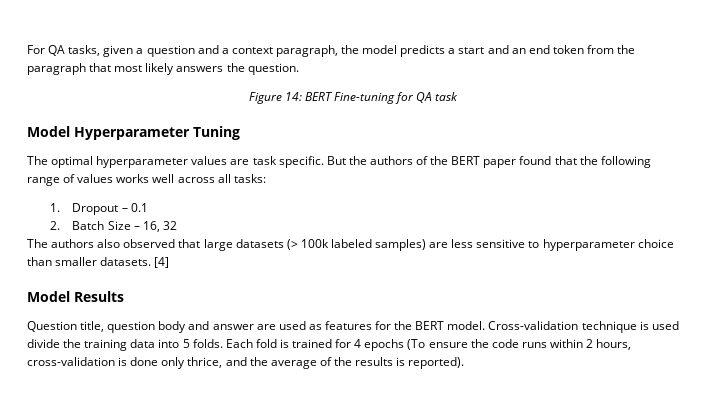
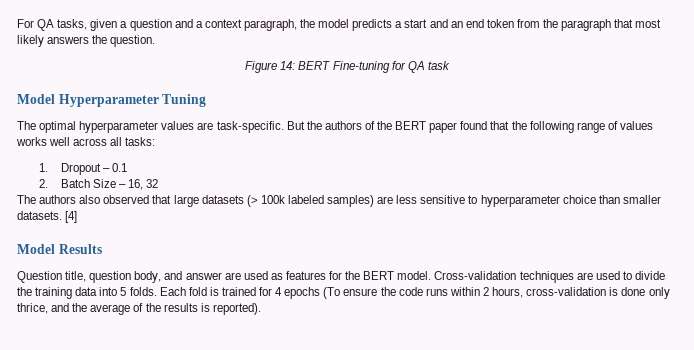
- The optimal hyperparameter values are task specific.
+ The optimal hyperparameter values are task-specific.
- Question title, question body and answer are used as features for the BERT model.
+ Question title, question body, and answer are used as features for the BERT model.
- Cross-validation technique is used divide the training data into 5 folds.
+ Cross-validation techniques are used to divide the training data into 5 folds.

